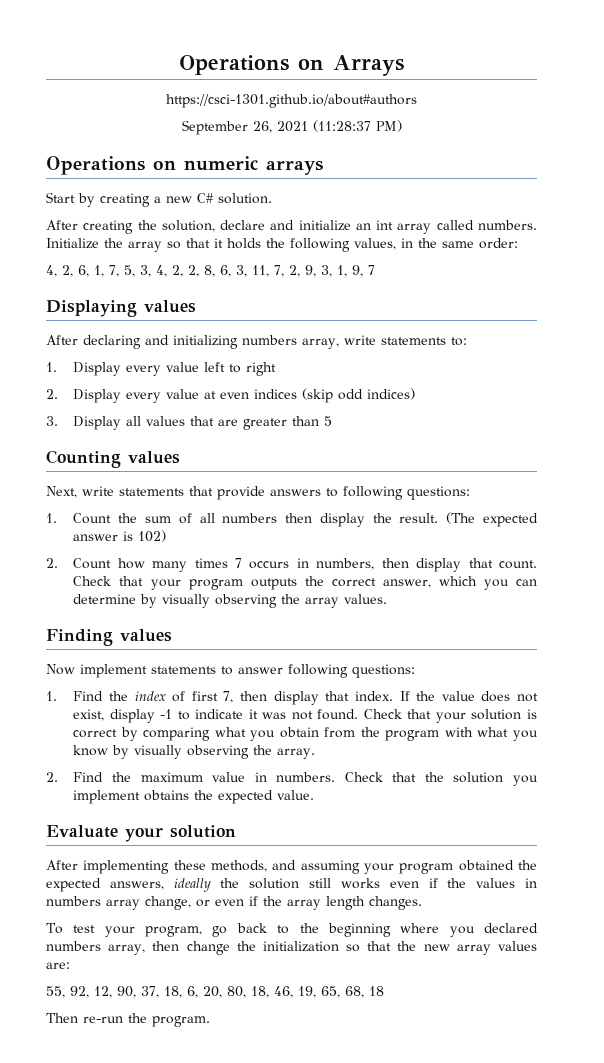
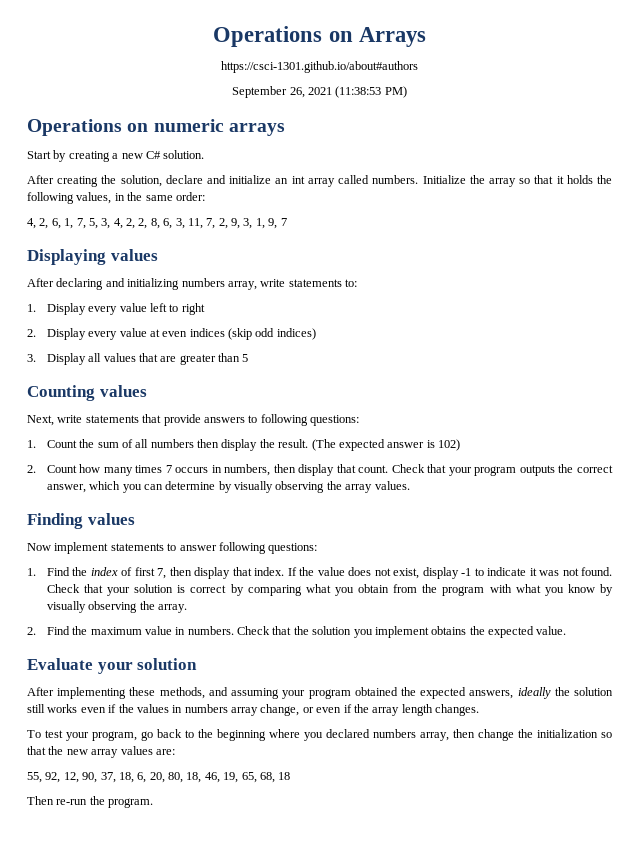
- September 26, 2021 (11:28:37 PM)
+ September 26, 2021 (11:38:53 PM)

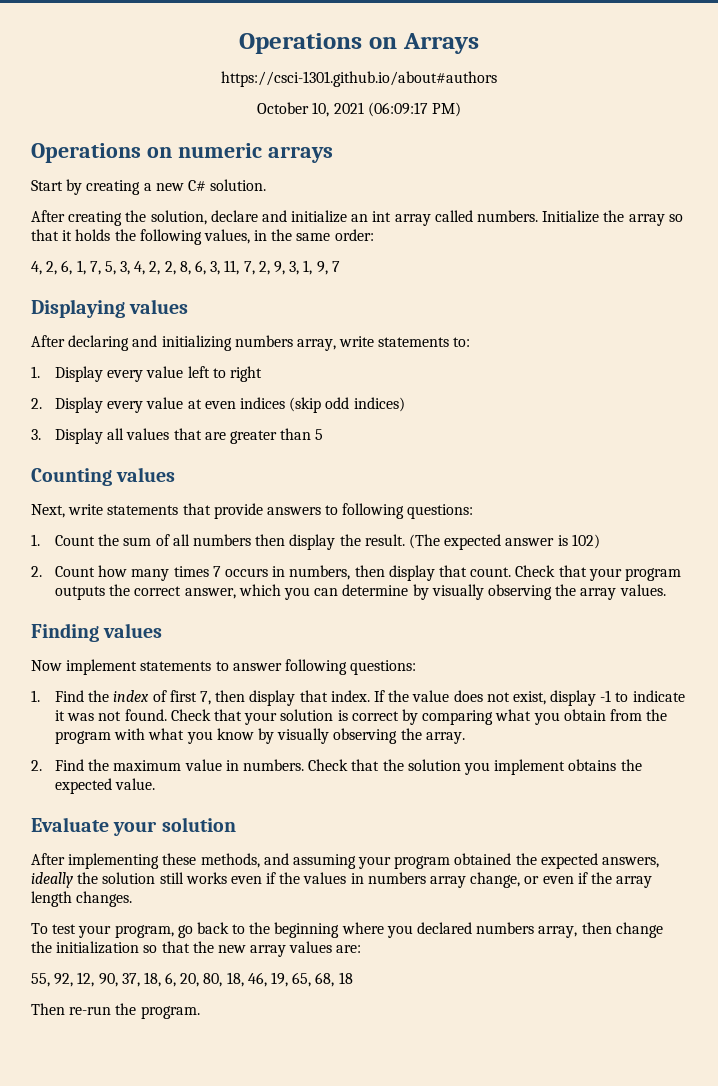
- September 26, 2021 (11:38:53 PM)
+ October 10, 2021 (06:09:17 PM)

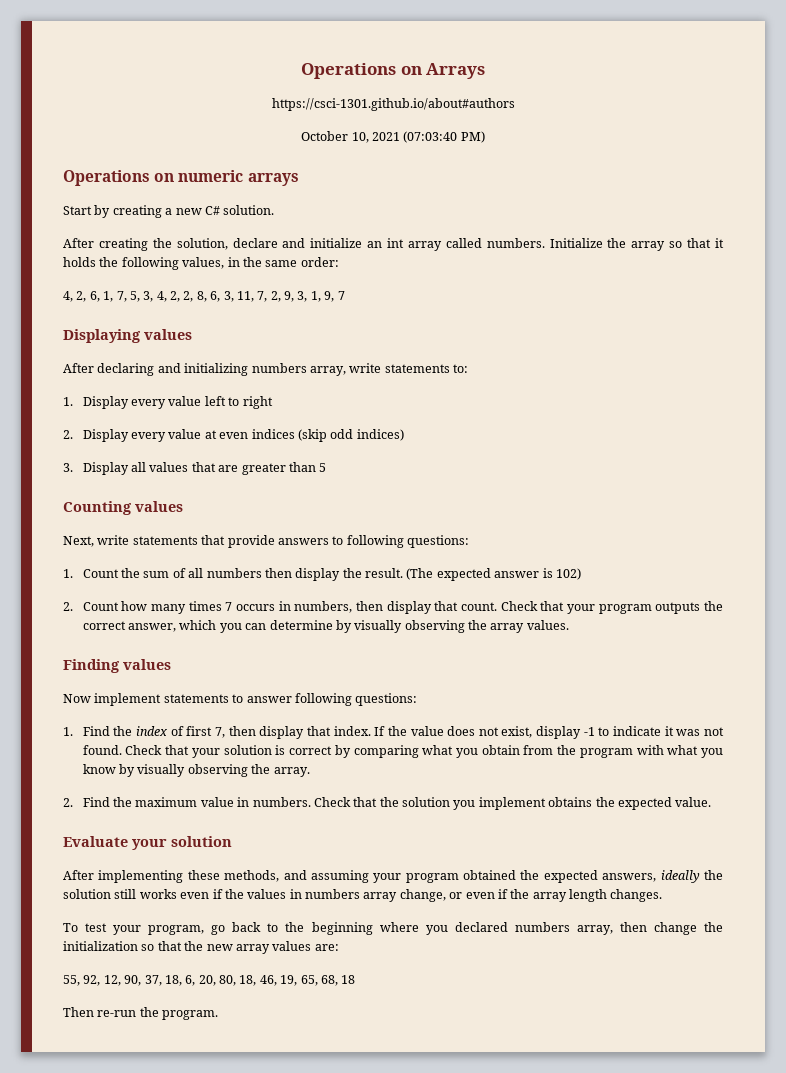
- October 10, 2021 (06:09:17 PM)
+ October 10, 2021 (07:03:40 PM)

